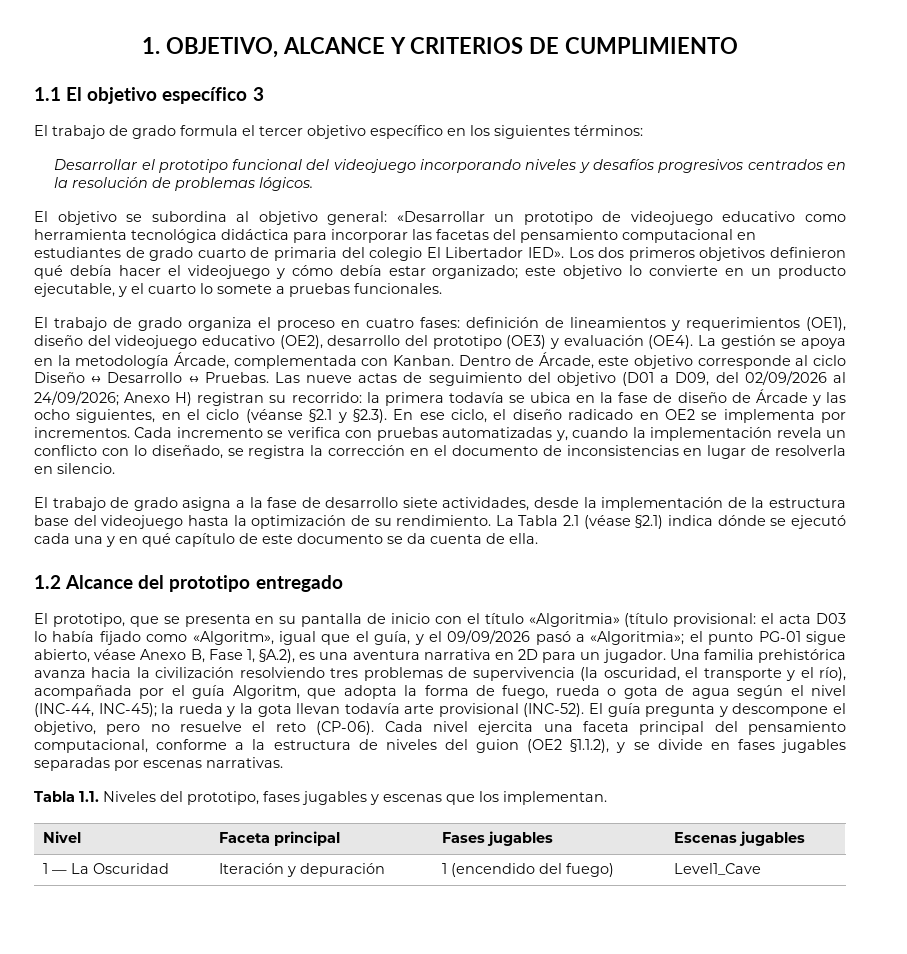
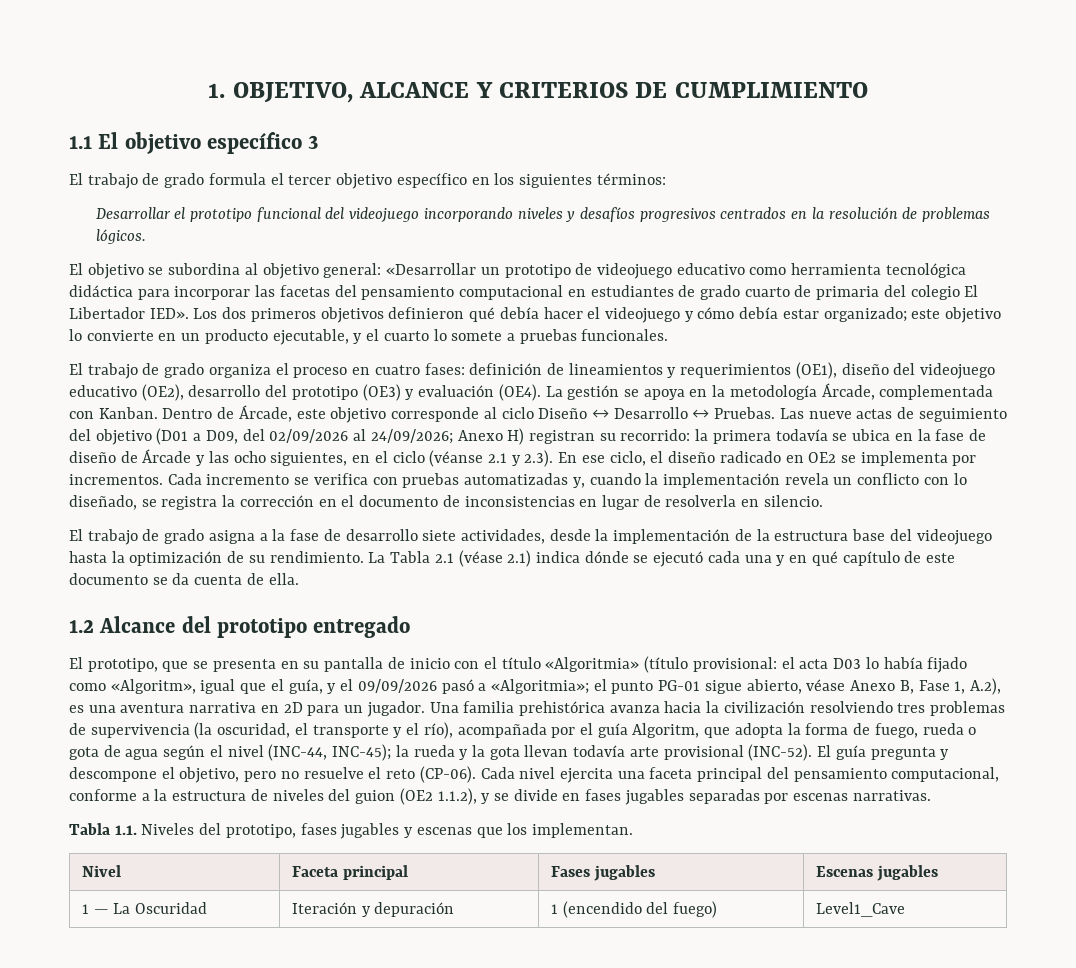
- Las nueve actas de seguimiento del objetivo (D01 a D09, del 02/09/2026 al 24/09/2026; Anexo H) registran su recorrido: la primera todavía se ubica en la fase de diseño de Árcade y las ocho siguientes, en el ciclo (véanse §2.1 y §2.3). En ese ciclo, el diseño radicado en OE2 se implementa por incrementos.
+ Las nueve actas de seguimiento del objetivo (D01 a D09, del 02/09/2026 al 24/09/2026; Anexo H) registran su recorrido: la primera todavía se ubica en la fase de diseño de Árcade y las ocho siguientes, en el ciclo (véanse 2.1 y 2.3). En ese ciclo, el diseño radicado en OE2 se implementa por incrementos.
- La Tabla 2.1 (véase §2.1) indica dónde se ejecutó cada una y en qué capítulo de este documento se da cuenta de ella.
+ La Tabla 2.1 (véase 2.1) indica dónde se ejecutó cada una y en qué capítulo de este documento se da cuenta de ella.
- El prototipo, que se presenta en su pantalla de inicio con el título «Algoritmia» (título provisional: el acta D03 lo había fijado como «Algoritm», igual que el guía, y el 09/09/2026 pasó a «Algoritmia»; el punto PG-01 sigue abierto, véase Anexo B, Fase 1, §A.2), es una aventura narrativa en 2D para un jugador.
+ El prototipo, que se presenta en su pantalla de inicio con el título «Algoritmia» (título provisional: el acta D03 lo había fijado como «Algoritm», igual que el guía, y el 09/09/2026 pasó a «Algoritmia»; el punto PG-01 sigue abierto, véase Anexo B, Fase 1, A.2), es una aventura narrativa en 2D para un jugador.
- Cada nivel ejercita una faceta principal del pensamiento computacional, conforme a la estructura de niveles del guion (OE2 §1.1.2), y se divide en fases jugables separadas por escenas narrativas.
+ Cada nivel ejercita una faceta principal del pensamiento computacional, conforme a la estructura de niveles del guion (OE2 1.1.2), y se divide en fases jugables separadas por escenas narrativas.

